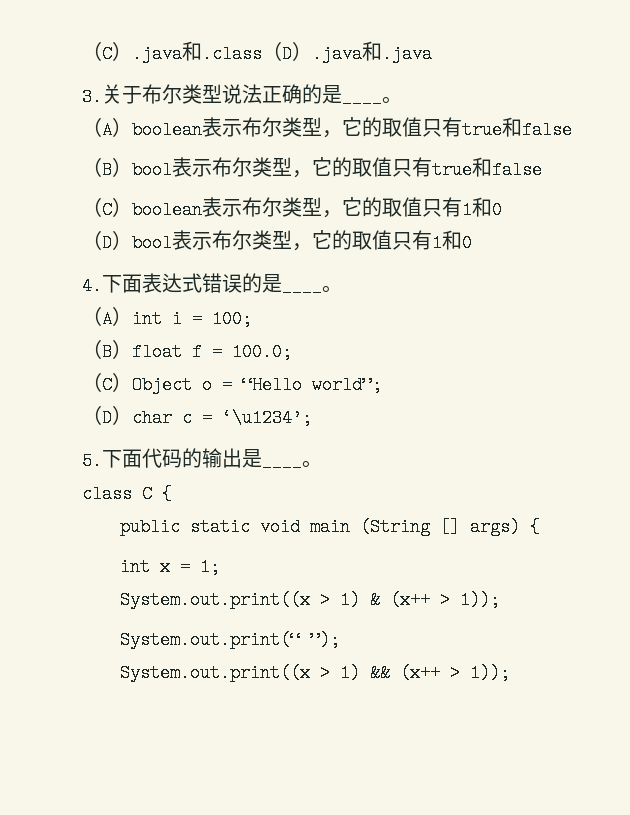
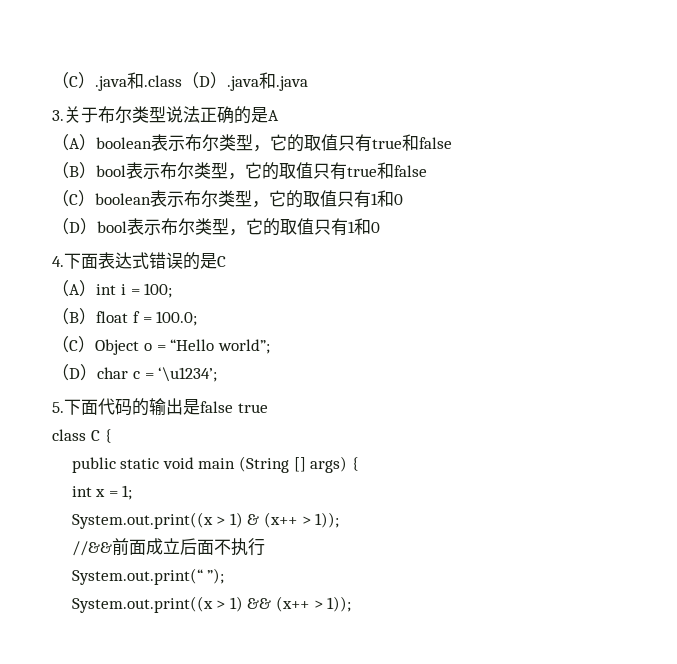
- 3.关于布尔类型说法正确的是____。
+ 3.关于布尔类型说法正确的是A
- 4.下面表达式错误的是____。
+ 4.下面表达式错误的是C
- 5.下面代码的输出是____。
+ 5.下面代码的输出是false true
+ //&&前面成立后面不执行

